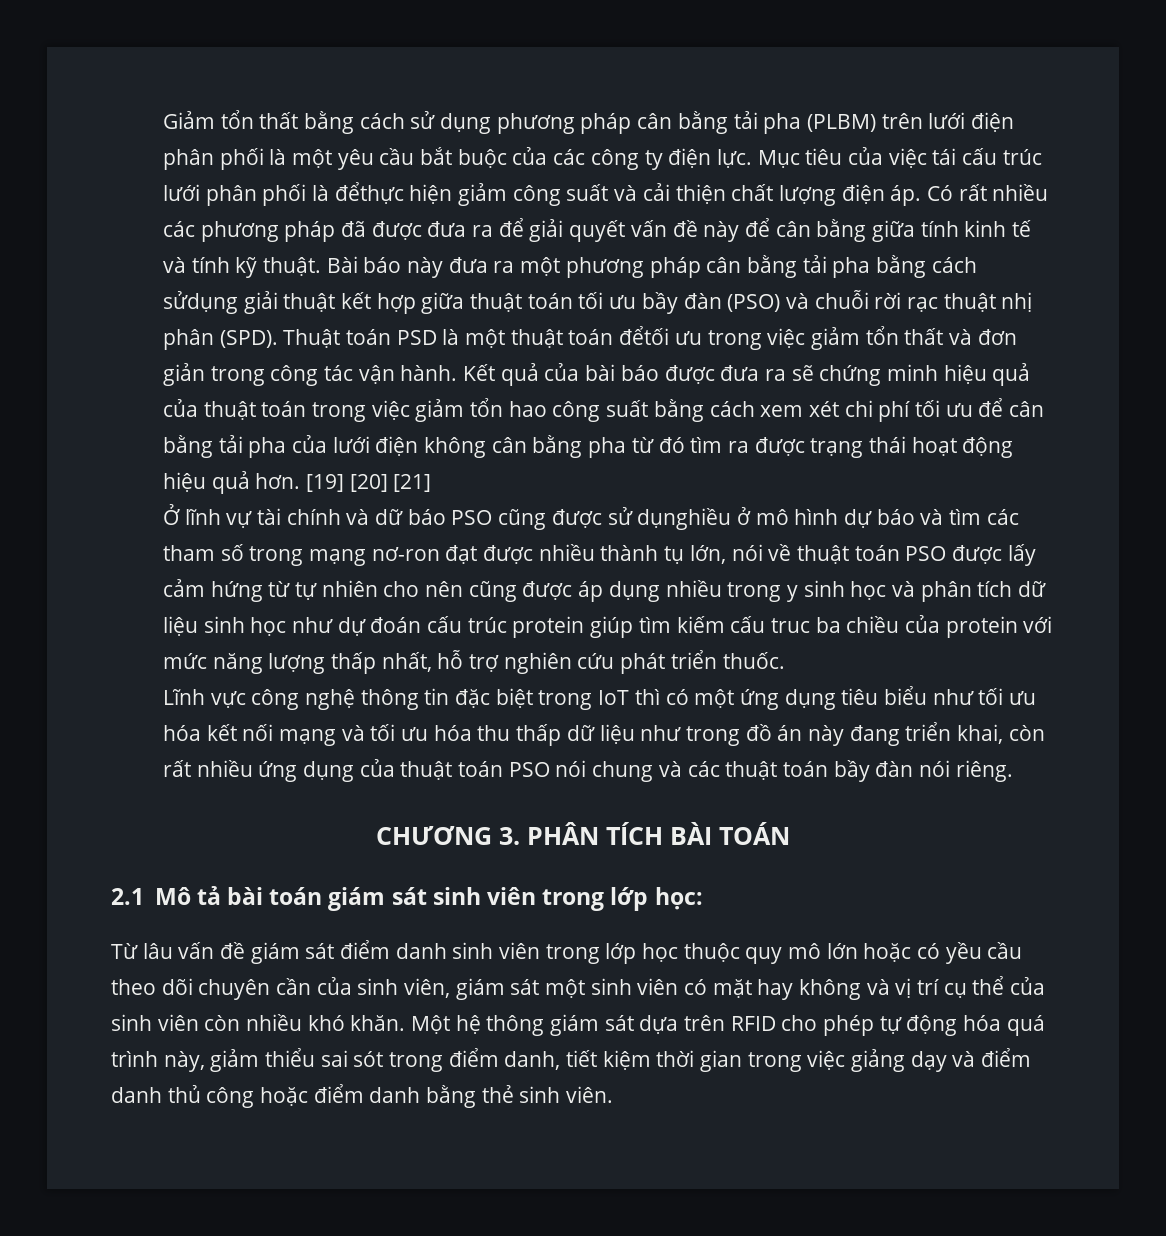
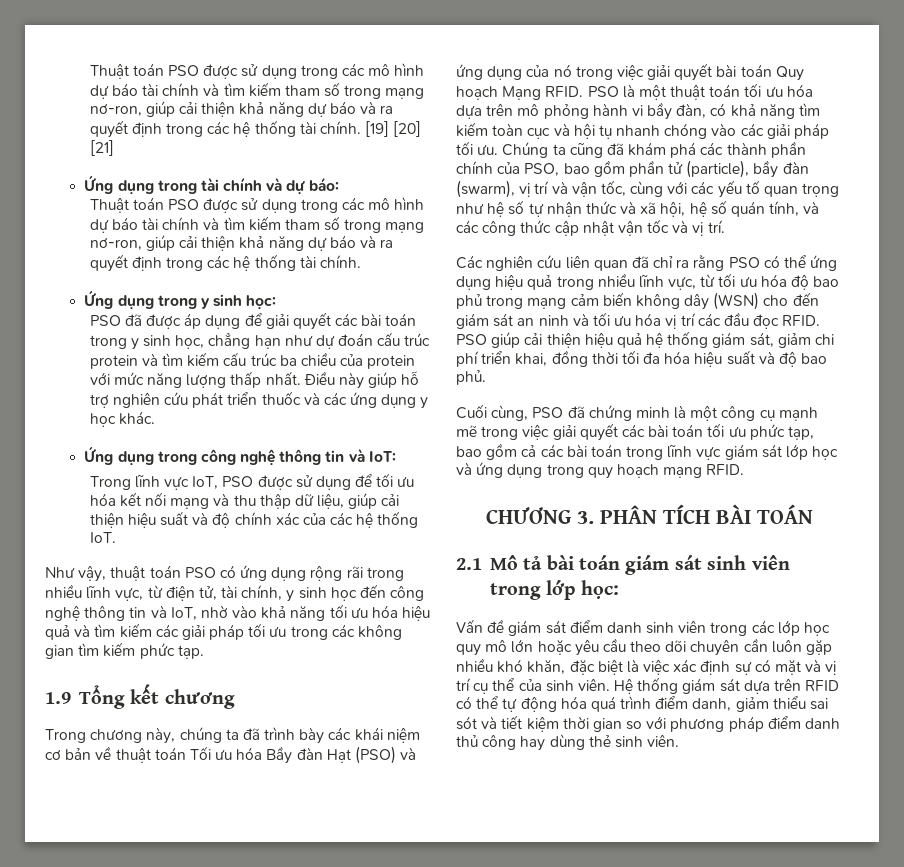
- Giảm tổn thất bằng cách sử dụng phương pháp cân bằng tải pha (PLBM) trên lưới điện phân phối là một yêu cầu bắt buộc của các công ty điện lực. Mục tiêu của việc tái cấu trúc lưới phân phối là đểthực hiện giảm công suất và cải thiện chất lượng điện áp. Có rất nhiều các phương pháp đã được đưa ra để giải quyết vấn đề này để cân bằng giữa tính kinh tế và tính kỹ thuật. Bài báo này đưa ra một phương pháp cân bằng tải pha bằng cách sửdụng giải thuật kết hợp giữa thuật toán tối ưu bầy đàn (PSO) và chuỗi rời rạc thuật nhị phân (SPD). Thuật toán PSD là một thuật toán đểtối ưu trong việc giảm tổn thất và đơn giản trong công tác vận hành. Kết quả của bài báo được đưa ra sẽ chứng minh hiệu quả của thuật toán trong việc giảm tổn hao công suất bằng cách xem xét chi phí tối ưu để cân bằng tải pha của lưới điện không cân bằng pha từ đó tìm ra được trạng thái hoạt động hiệu quả hơn. [19] [20] [21]
- Ở lĩnh vự tài chính và dữ báo PSO cũng được sử dụnghiều ở mô hình dự báo và tìm các tham số trong mạng nơ-ron đạt được nhiều thành tụ lớn, nói về thuật toán PSO được lấy cảm hứng từ tự nhiên cho nên cũng được áp dụng nhiều trong y sinh học và phân tích dữ liệu sinh học như dự đoán cấu trúc protein giúp tìm kiếm cấu truc ba chiều của protein với mức năng lượng thấp nhất, hỗ trợ nghiên cứu phát triển thuốc.
- Lĩnh vực công nghệ thông tin đặc biệt trong IoT thì có một ứng dụng tiêu biểu như tối ưu hóa kết nối mạng và tối ưu hóa thu thấp dữ liệu như trong đồ án này đang triển khai, còn rất nhiều ứng dụng của thuật toán PSO nói chung và các thuật toán bầy đàn nói riêng.
+ Thuật toán PSO được sử dụng trong các mô hình dự báo tài chính và tìm kiếm tham số trong mạng nơ-ron, giúp cải thiện khả năng dự báo và ra quyết định trong các hệ thống tài chính. [19] [20] [21]
+ Ứng dụng trong tài chính và dự báo:
+ Thuật toán PSO được sử dụng trong các mô hình dự báo tài chính và tìm kiếm tham số trong mạng nơ-ron, giúp cải thiện khả năng dự báo và ra quyết định trong các hệ thống tài chính.
+ Ứng dụng trong y sinh học:
+ PSO đã được áp dụng để giải quyết các bài toán trong y sinh học, chẳng hạn như dự đoán cấu trúc protein và tìm kiếm cấu trúc ba chiều của protein với mức năng lượng thấp nhất. Điều này giúp hỗ trợ nghiên cứu phát triển thuốc và các ứng dụng y học khác.
+ Ứng dụng trong công nghệ thông tin và IoT:
+ Trong lĩnh vực IoT, PSO được sử dụng để tối ưu hóa kết nối mạng và thu thập dữ liệu, giúp cải thiện hiệu suất và độ chính xác của các hệ thống IoT.
+ Như vậy, thuật toán PSO có ứng dụng rộng rãi trong nhiều lĩnh vực, từ điện tử, tài chính, y sinh học đến công nghệ thông tin và IoT, nhờ vào khả năng tối ưu hóa hiệu quả và tìm kiếm các giải pháp tối ưu trong các không gian tìm kiếm phức tạp.
+ 1.9 Tổng kết chương
+ Trong chương này, chúng ta đã trình bày các khái niệm cơ bản về thuật toán Tối ưu hóa Bầy đàn Hạt (PSO) và ứng dụng của nó trong việc giải quyết bài toán Quy hoạch Mạng RFID. PSO là một thuật toán tối ưu hóa dựa trên mô phỏng hành vi bầy đàn, có khả năng tìm kiếm toàn cục và hội tụ nhanh chóng vào các giải pháp tối ưu. Chúng ta cũng đã khám phá các thành phần chính của PSO, bao gồm phần tử (particle), bầy đàn (swarm), vị trí và vận tốc, cùng với các yếu tố quan trọng như hệ số tự nhận thức và xã hội, hệ số quán tính, và các công thức cập nhật vận tốc và vị trí.
+ Các nghiên cứu liên quan đã chỉ ra rằng PSO có thể ứng dụng hiệu quả trong nhiều lĩnh vực, từ tối ưu hóa độ bao phủ trong mạng cảm biến không dây (WSN) cho đến giám sát an ninh và tối ưu hóa vị trí các đầu đọc RFID. PSO giúp cải thiện hiệu quả hệ thống giám sát, giảm chi phí triển khai, đồng thời tối đa hóa hiệu suất và độ bao phủ.
+ Cuối cùng, PSO đã chứng minh là một công cụ mạnh mẽ trong việc giải quyết các bài toán tối ưu phức tạp, bao gồm cả các bài toán trong lĩnh vực giám sát lớp học và ứng dụng trong quy hoạch mạng RFID.
- Từ lâu vấn đề giám sát điểm danh sinh viên trong lớp học thuộc quy mô lớn hoặc có yều cầu theo dõi chuyên cần của sinh viên, giám sát một sinh viên có mặt hay không và vị trí cụ thể của sinh viên còn nhiều khó khăn. Một hệ thông giám sát dựa trên RFID cho phép tự động hóa quá trình này, giảm thiểu sai sót trong điểm danh, tiết kiệm thời gian trong việc giảng dạy và điểm danh thủ công hoặc điểm danh bằng thẻ sinh viên.
+ Vấn đề giám sát điểm danh sinh viên trong các lớp học quy mô lớn hoặc yêu cầu theo dõi chuyên cần luôn gặp nhiều khó khăn, đặc biệt là việc xác định sự có mặt và vị trí cụ thể của sinh viên. Hệ thống giám sát dựa trên RFID có thể tự động hóa quá trình điểm danh, giảm thiểu sai sót và tiết kiệm thời gian so với phương pháp điểm danh thủ công hay dùng thẻ sinh viên.

